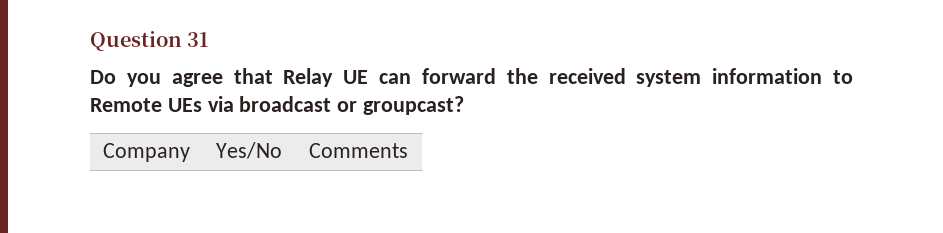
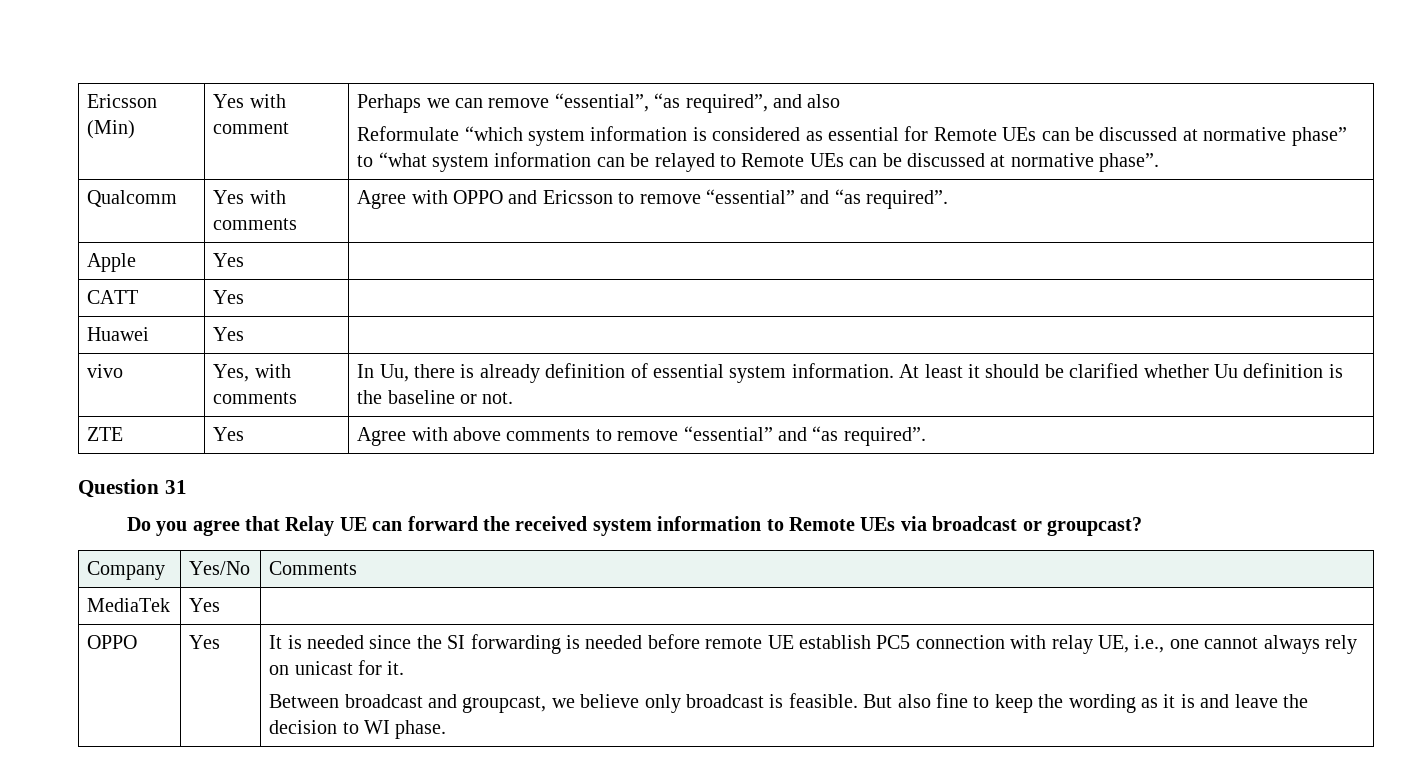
+ Ericsson (Min) | Yes with comment | Perhaps we can remove “essential”, “as required”, and also
+ Reformulate “which system information is considered as essential for Remote UEs can be discussed at normative phase” to “what system information can be relayed to Remote UEs can be discussed at normative phase”.
+ Qualcomm | Yes with comments | Agree with OPPO and Ericsson to remove “essential” and “as required”.
+ Apple | Yes |
+ CATT | Yes |
+ Huawei | Yes |
+ vivo | Yes, with comments | In Uu, there is already definition of essential system information. At least it should be clarified whether Uu definition is the baseline or not.
+ ZTE | Yes | Agree with above comments to remove “essential” and “as required”.
+ MediaTek | Yes |
+ OPPO | Yes | It is needed since the SI forwarding is needed before remote UE establish PC5 connection with relay UE, i.e., one cannot always rely on unicast for it.
+ Between broadcast and groupcast, we believe only broadcast is feasible. But also fine to keep the wording as it is and leave the decision to WI phase.

